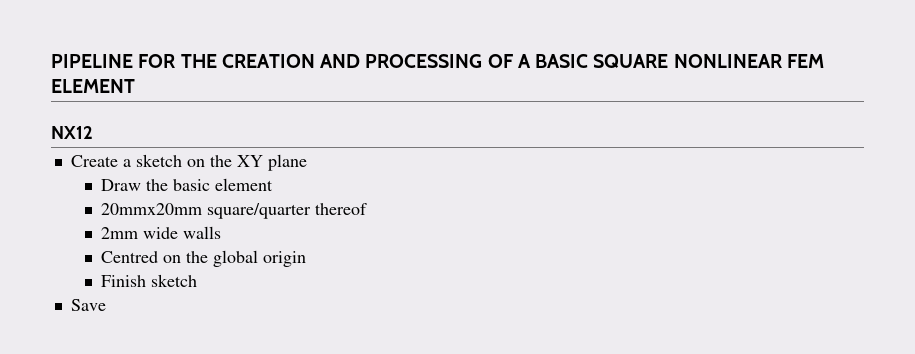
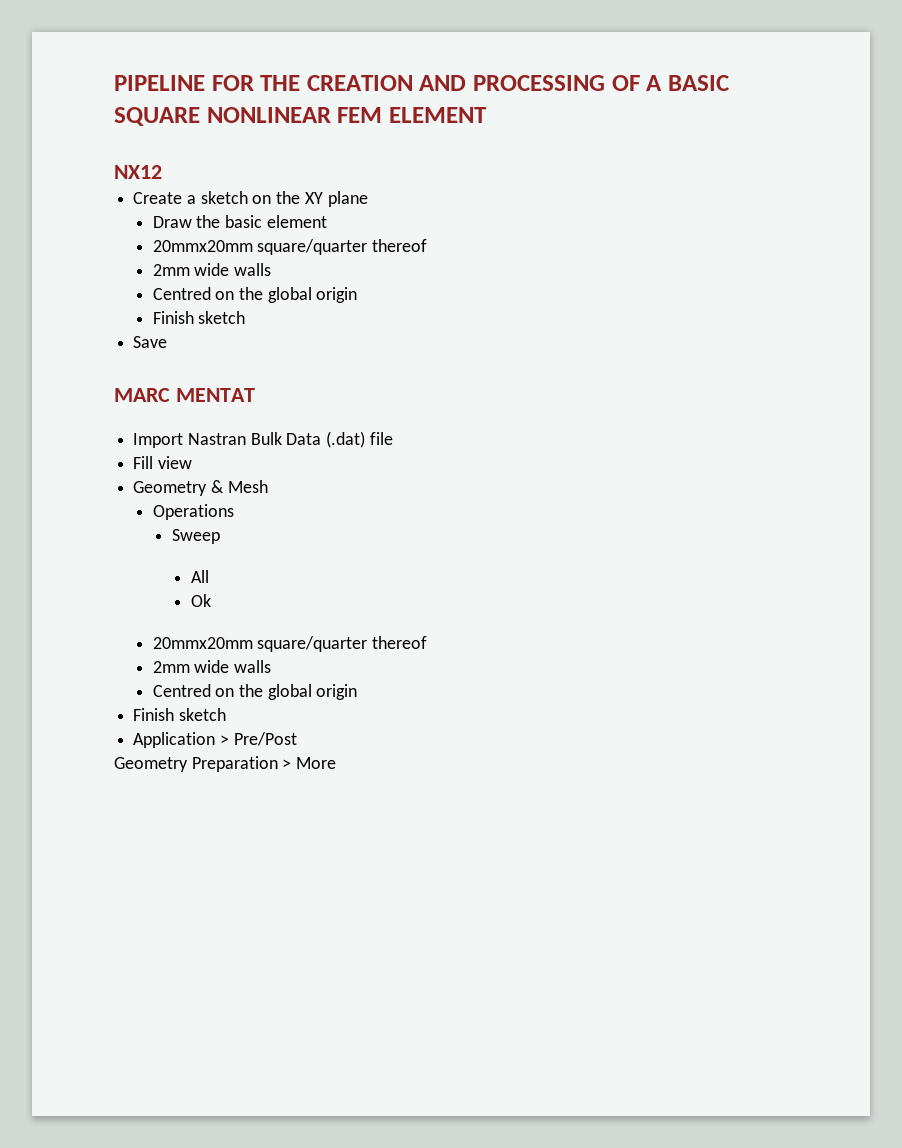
+ MARC MENTAT
+ Import Nastran Bulk Data (.dat) file
+ Fill view
+ Geometry & Mesh
+ Operations
+ Sweep
+ All
+ Ok
+ 20mmx20mm square/quarter thereof
+ 2mm wide walls
+ Centred on the global origin
+ Finish sketch
+ Application > Pre/Post
+ Geometry Preparation > More

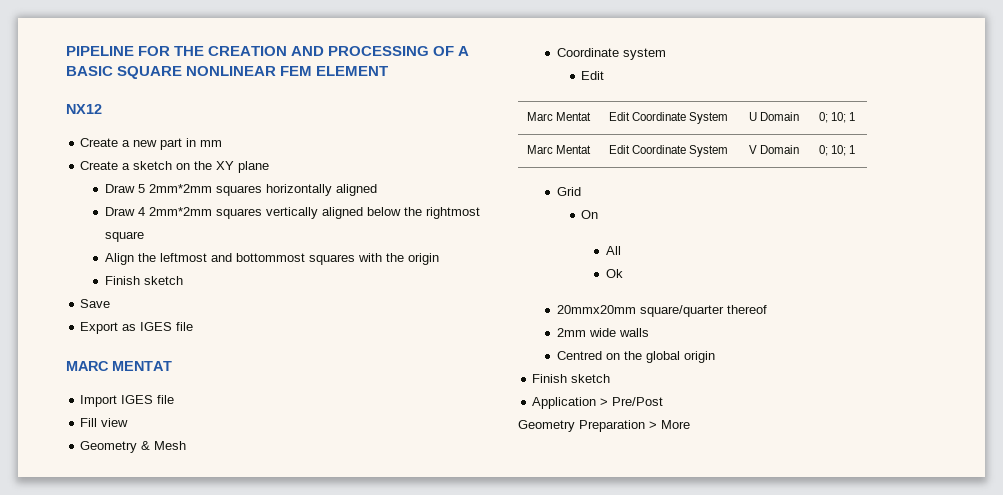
+ Create a new part in mm
- Draw the basic element
- 20mmx20mm square/quarter thereof
- 2mm wide walls
- Centred on the global origin
+ Draw 5 2mm*2mm squares horizontally aligned
+ Draw 4 2mm*2mm squares vertically aligned below the rightmost square
+ Align the leftmost and bottommost squares with the origin
+ Export as IGES file
- Import Nastran Bulk Data (.dat) file
+ Import IGES file
- Operations
- Sweep
+ Coordinate system
+ Edit
+ Marc Mentat | Edit Coordinate System | U Domain | 0; 10; 1
+ Marc Mentat | Edit Coordinate System | V Domain | 0; 10; 1
+ Grid
+ On

